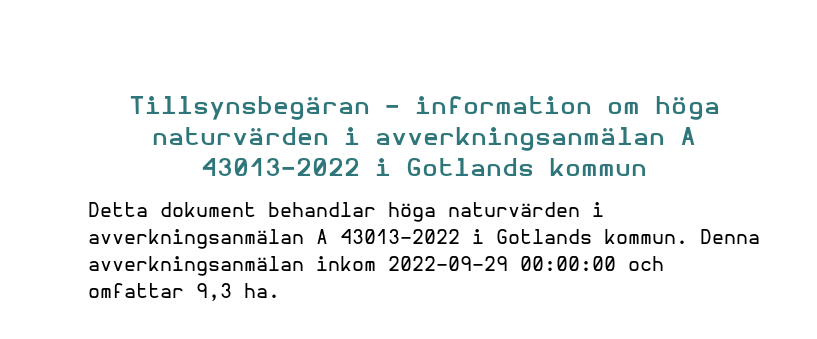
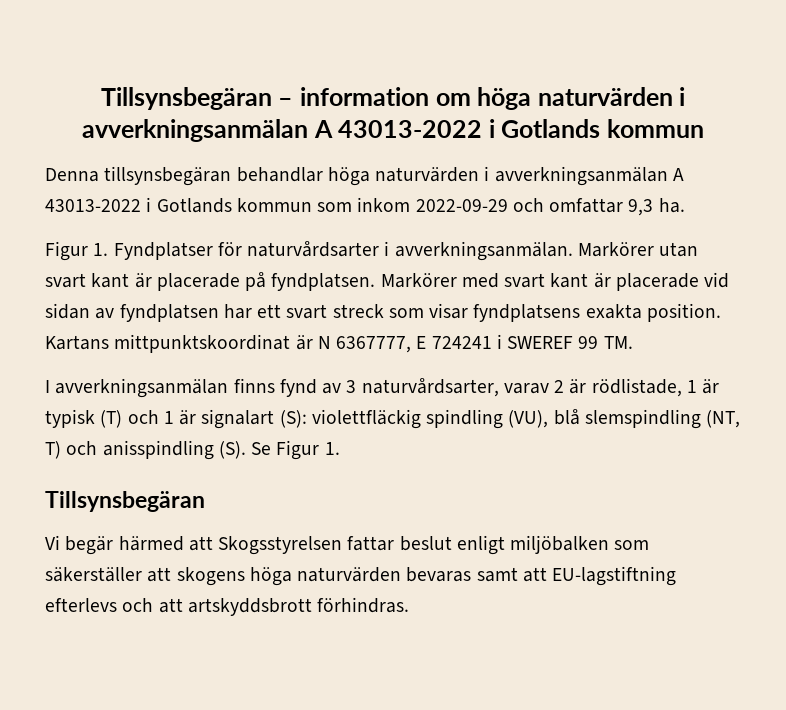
- Detta dokument behandlar höga naturvärden i avverkningsanmälan A 43013-2022 i Gotlands kommun. Denna avverkningsanmälan inkom 2022-09-29 00:00:00 och omfattar 9,3 ha.
+ Denna tillsynsbegäran behandlar höga naturvärden i avverkningsanmälan A 43013-2022 i Gotlands kommun som inkom 2022-09-29 och omfattar 9,3 ha.
+ Figur 1. Fyndplatser för naturvårdsarter i avverkningsanmälan. Markörer utan svart kant är placerade på fyndplatsen. Markörer med svart kant är placerade vid sidan av fyndplatsen har ett svart streck som visar fyndplatsens exakta position. Kartans mittpunktskoordinat är N 6367777, E 724241 i SWEREF 99 TM.
+ I avverkningsanmälan finns fynd av 3 naturvårdsarter, varav 2 är rödlistade, 1 är typisk (T) och 1 är signalart (S): violettfläckig spindling (VU), blå slemspindling (NT, T) och anisspindling (S). Se Figur 1.
+ Tillsynsbegäran
+ Vi begär härmed att Skogsstyrelsen fattar beslut enligt miljöbalken som säkerställer att skogens höga naturvärden bevaras samt att EU-lagstiftning efterlevs och att artskyddsbrott förhindras.

